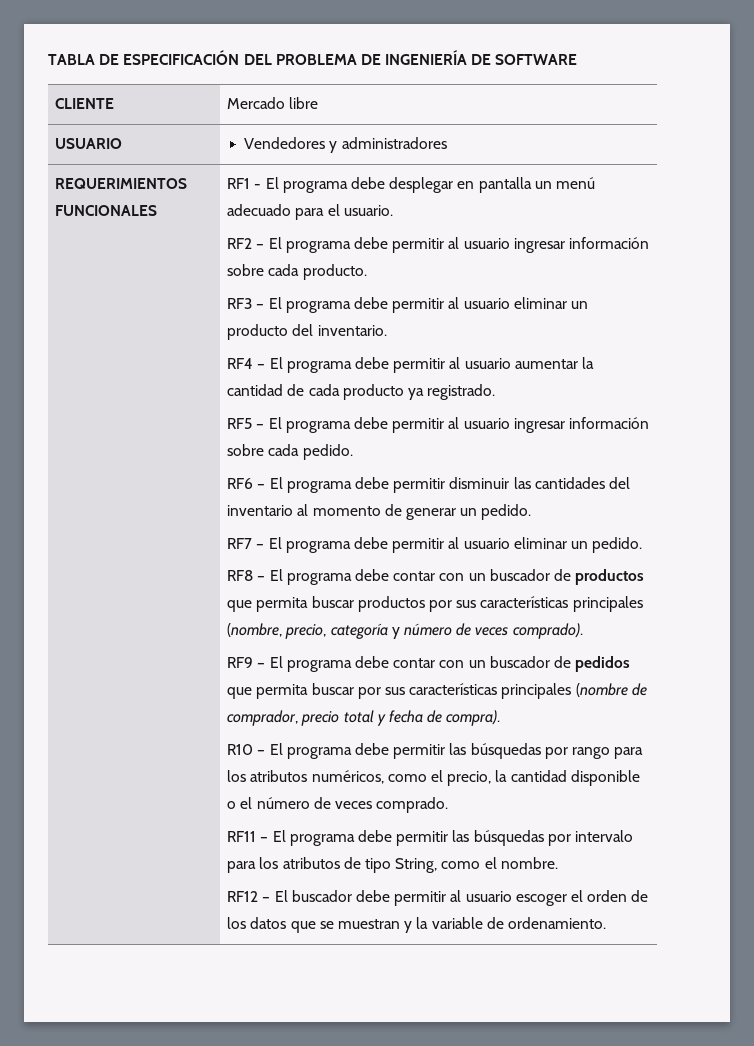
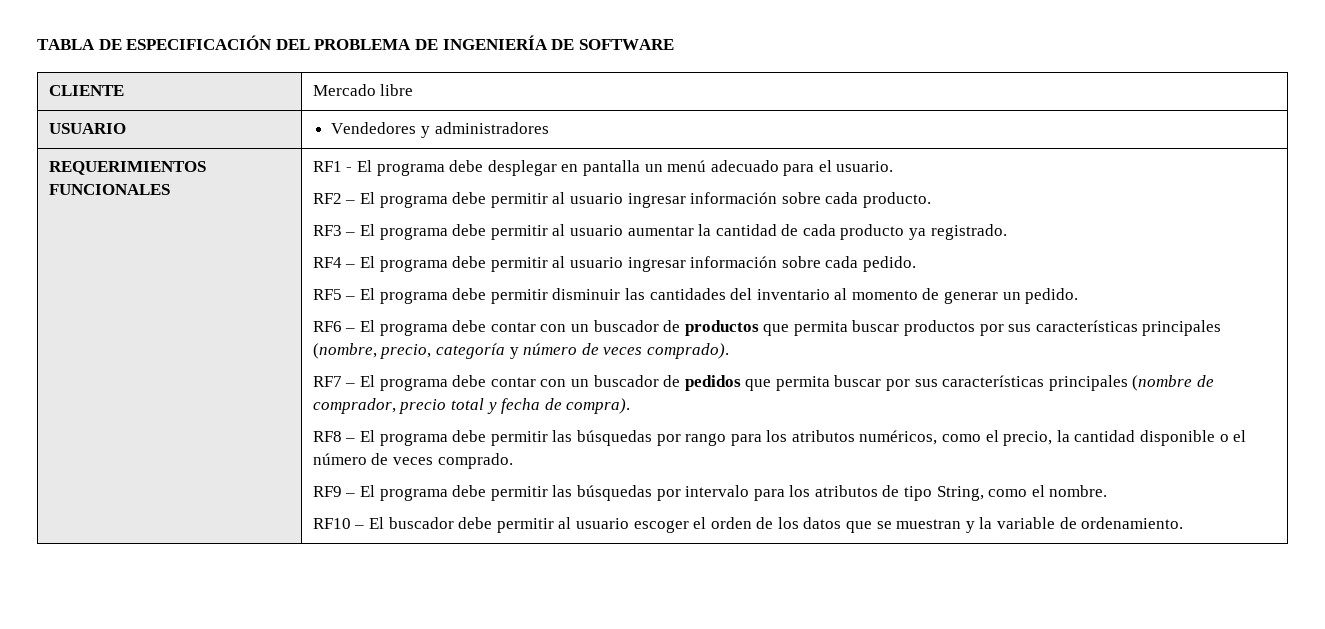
- RF3 – El programa debe permitir al usuario eliminar un producto del inventario.
- RF4 – El programa debe permitir al usuario aumentar la cantidad de cada producto ya registrado.
+ RF3 – El programa debe permitir al usuario aumentar la cantidad de cada producto ya registrado.
- RF5 – El programa debe permitir al usuario ingresar información sobre cada pedido.
+ RF4 – El programa debe permitir al usuario ingresar información sobre cada pedido.
- RF6 – El programa debe permitir disminuir las cantidades del inventario al momento de generar un pedido.
+ RF5 – El programa debe permitir disminuir las cantidades del inventario al momento de generar un pedido.
- RF7 – El programa debe permitir al usuario eliminar un pedido.
- RF8 – El programa debe contar con un buscador de productos que permita buscar productos por sus características principales (nombre, precio, categoría y número de veces comprado).
+ RF6 – El programa debe contar con un buscador de productos que permita buscar productos por sus características principales (nombre, precio, categoría y número de veces comprado).
- RF9 – El programa debe contar con un buscador de pedidos que permita buscar por sus características principales (nombre de comprador, precio total y fecha de compra).
+ RF7 – El programa debe contar con un buscador de pedidos que permita buscar por sus características principales (nombre de comprador, precio total y fecha de compra).
- R10 – El programa debe permitir las búsquedas por rango para los atributos numéricos, como el precio, la cantidad disponible o el número de veces comprado.
+ RF8 – El programa debe permitir las búsquedas por rango para los atributos numéricos, como el precio, la cantidad disponible o el número de veces comprado.
- RF11 – El programa debe permitir las búsquedas por intervalo para los atributos de tipo String, como el nombre.
+ RF9 – El programa debe permitir las búsquedas por intervalo para los atributos de tipo String, como el nombre.
- RF12 – El buscador debe permitir al usuario escoger el orden de los datos que se muestran y la variable de ordenamiento.
+ RF10 – El buscador debe permitir al usuario escoger el orden de los datos que se muestran y la variable de ordenamiento.

